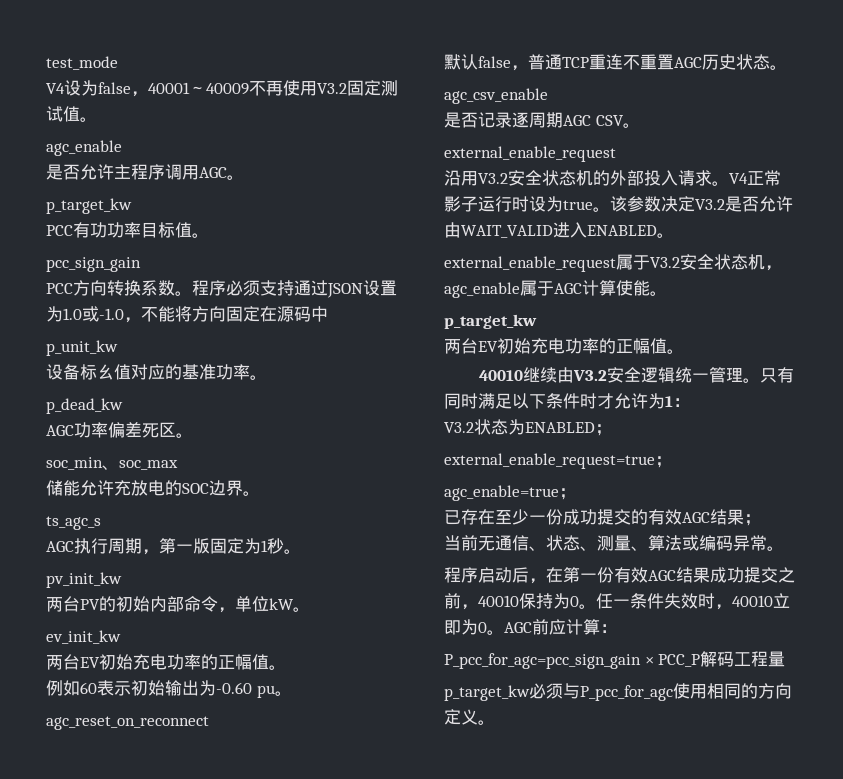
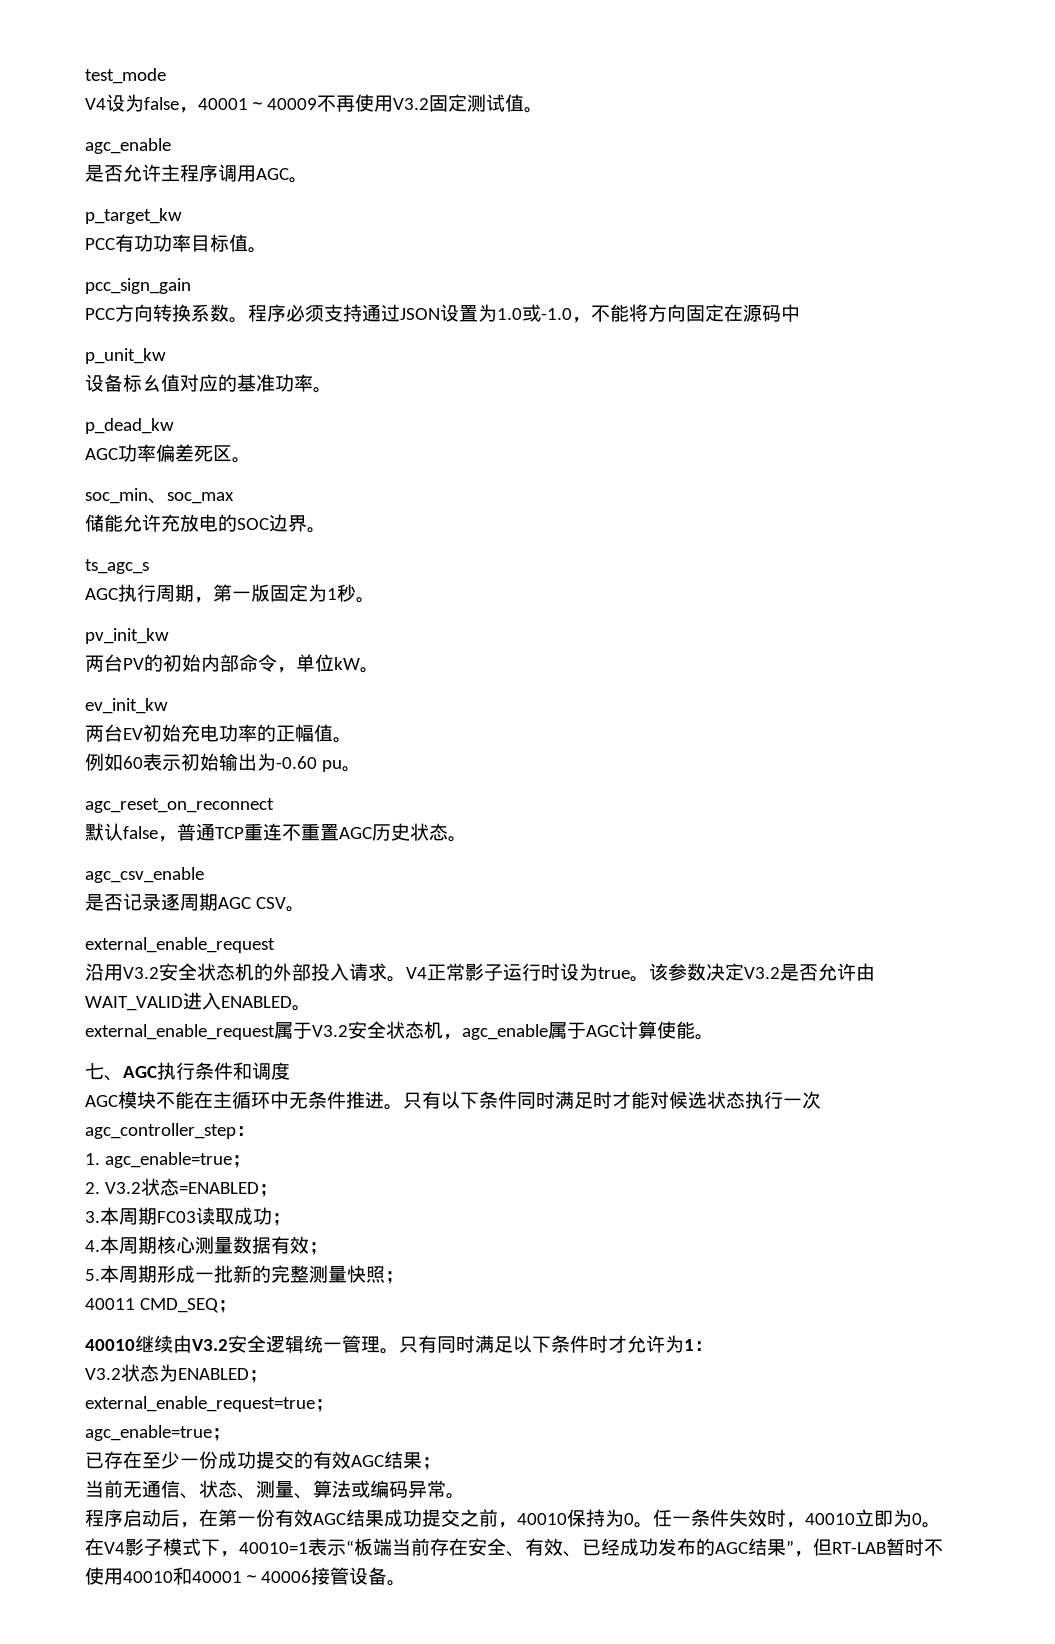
  external_enable_request属于V3.2安全状态机，agc_enable属于AGC计算使能。
- p_target_kw
- 两台EV初始充电功率的正幅值。
+ 七、AGC执行条件和调度
+ AGC模块不能在主循环中无条件推进。只有以下条件同时满足时才能对候选状态执行一次agc_controller_step：
+ 1. agc_enable=true；
+ 2. V3.2状态=ENABLED；
+ 3.本周期FC03读取成功；
+ 4.本周期核心测量数据有效；
+ 5.本周期形成一批新的完整测量快照；
+ 40011 CMD_SEQ；
- AGC前应计算：
- P_pcc_for_agc=pcc_sign_gain × PCC_P解码工程量
- p_target_kw必须与P_pcc_for_agc使用相同的方向定义。
+ 在V4影子模式下，40010=1表示“板端当前存在安全、有效、已经成功发布的AGC结果”，但RT-LAB暂时不使用40010和40001～40006接管设备。

